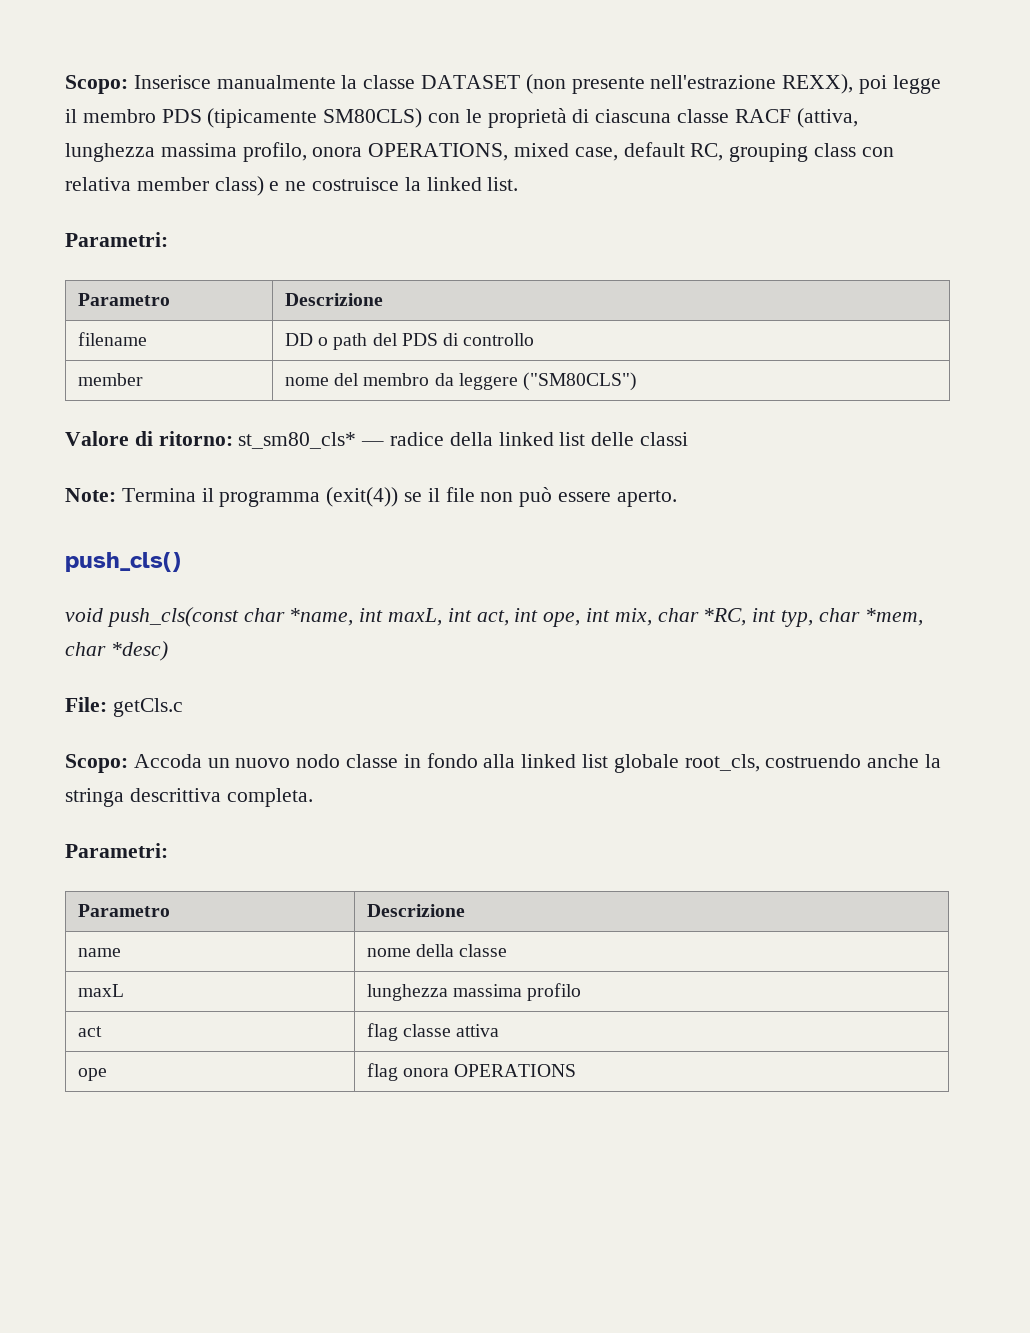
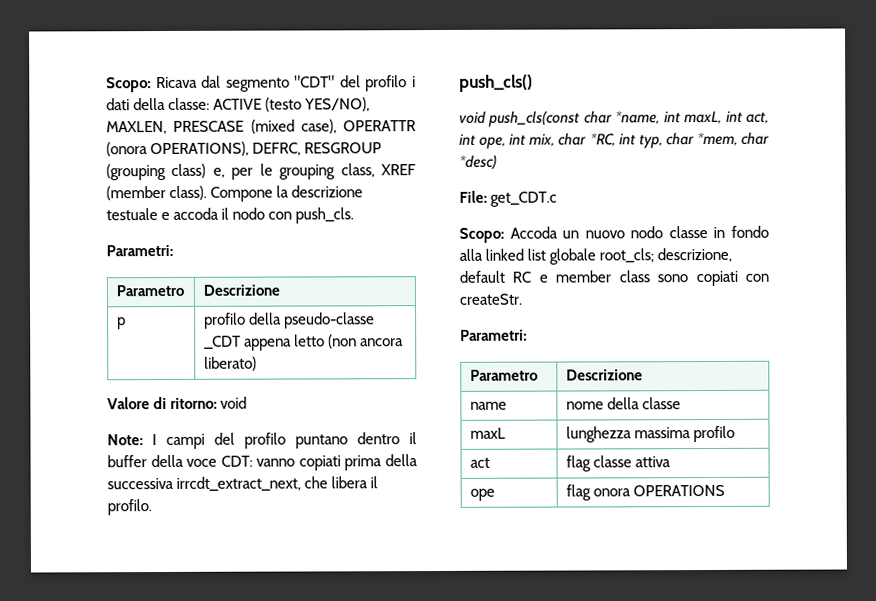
- Scopo: Inserisce manualmente la classe DATASET (non presente nell'estrazione REXX), poi legge il membro PDS (tipicamente SM80CLS) con le proprietà di ciascuna classe RACF (attiva, lunghezza massima profilo, onora OPERATIONS, mixed case, default RC, grouping class con relativa member class) e ne costruisce la linked list.
+ Scopo: Ricava dal segmento "CDT" del profilo i dati della classe: ACTIVE (testo YES/NO), MAXLEN, PRESCASE (mixed case), OPERATTR (onora OPERATIONS), DEFRC, RESGROUP (grouping class) e, per le grouping class, XREF (member class). Compone la descrizione testuale e accoda il nodo con push_cls.
  Parametri:
  Parametro | Descrizione
- filename | DD o path del PDS di controllo
- member | nome del membro da leggere ("SM80CLS")
- Valore di ritorno: st_sm80_cls* — radice della linked list delle classi
- Note: Termina il programma (exit(4)) se il file non può essere aperto.
+ p | profilo della pseudo-classe _CDT appena letto (non ancora liberato)
+ Valore di ritorno: void
+ Note: I campi del profilo puntano dentro il buffer della voce CDT: vanno copiati prima della successiva irrcdt_extract_next, che libera il profilo.
- File: getCls.c
+ File: get_CDT.c
- Scopo: Accoda un nuovo nodo classe in fondo alla linked list globale root_cls, costruendo anche la stringa descrittiva completa.
+ Scopo: Accoda un nuovo nodo classe in fondo alla linked list globale root_cls; descrizione, default RC e member class sono copiati con createStr.

